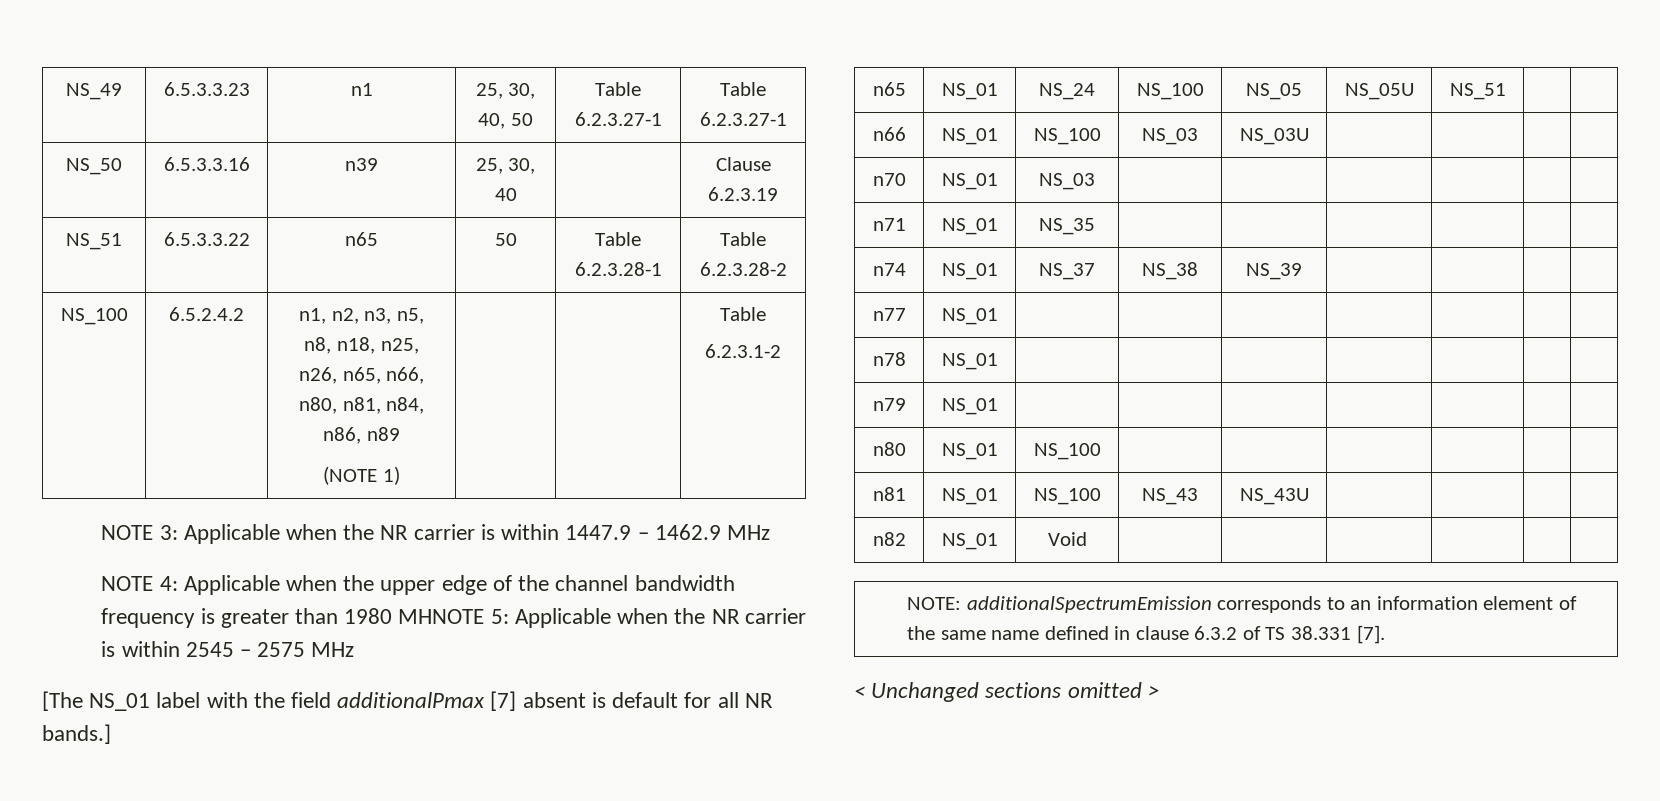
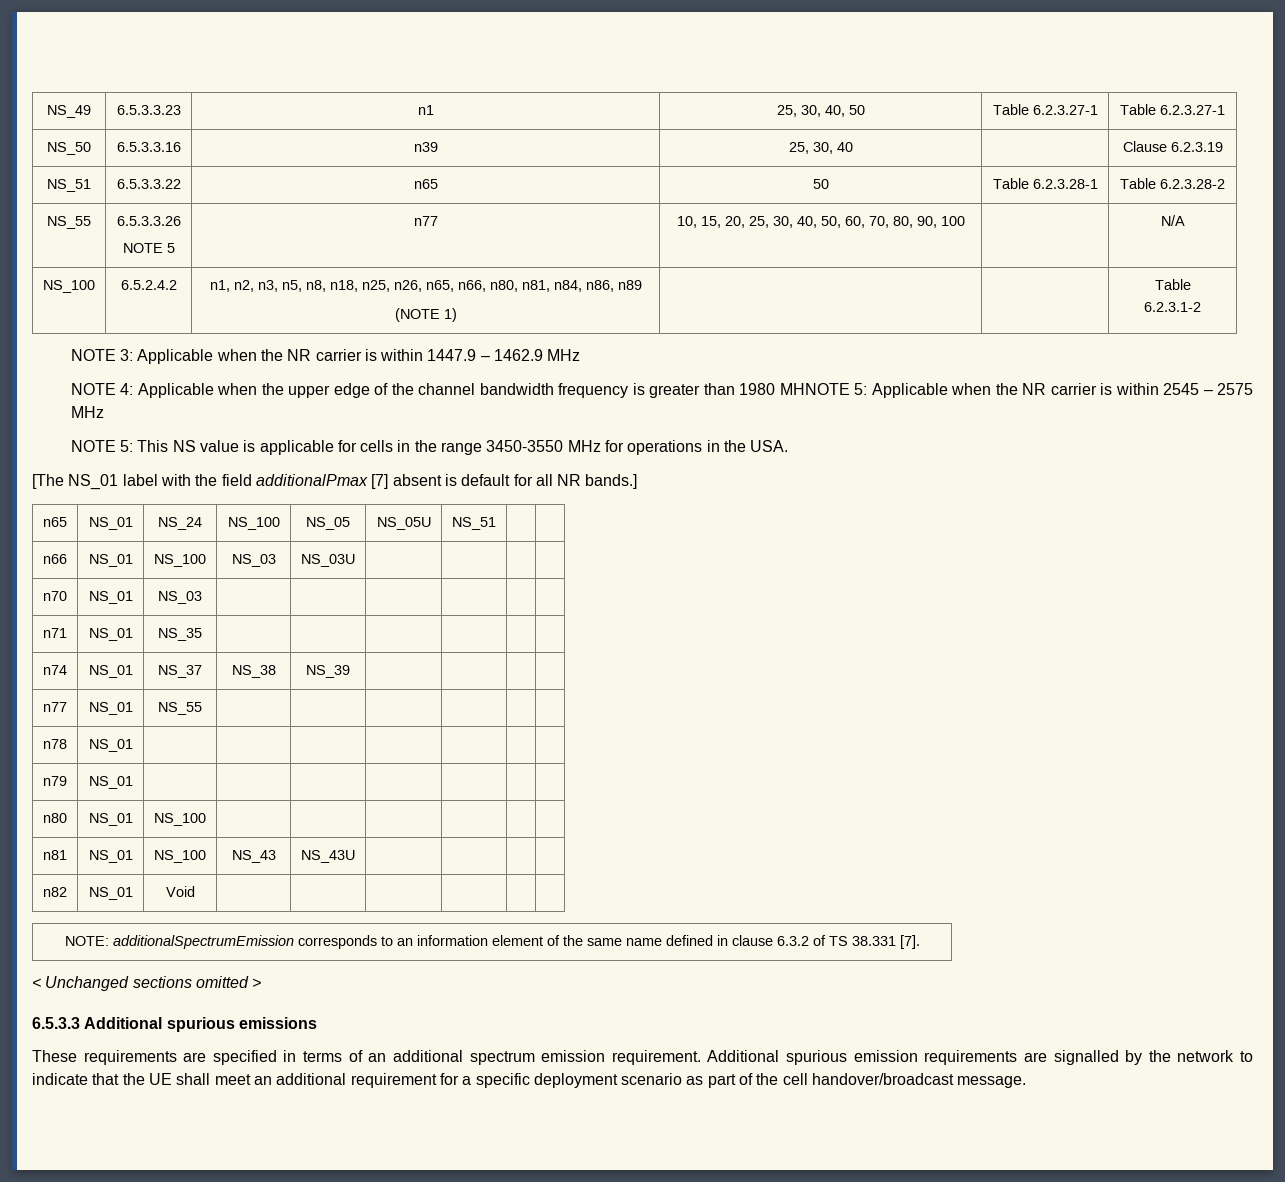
+ NS_55 | 6.5.3.3.26
+ NOTE 5 | n77 | 10, 15, 20, 25, 30, 40, 50, 60, 70, 80, 90, 100 | | N/A
+ NOTE 5: This NS value is applicable for cells in the range 3450-3550 MHz for operations in the USA.
- n77 | NS_01 | | | | | | |
+ n77 | NS_01 | NS_55 | | | | | |
+ 6.5.3.3 Additional spurious emissions
+ These requirements are specified in terms of an additional spectrum emission requirement. Additional spurious emission requirements are signalled by the network to indicate that the UE shall meet an additional requirement for a specific deployment scenario as part of the cell handover/broadcast message.

